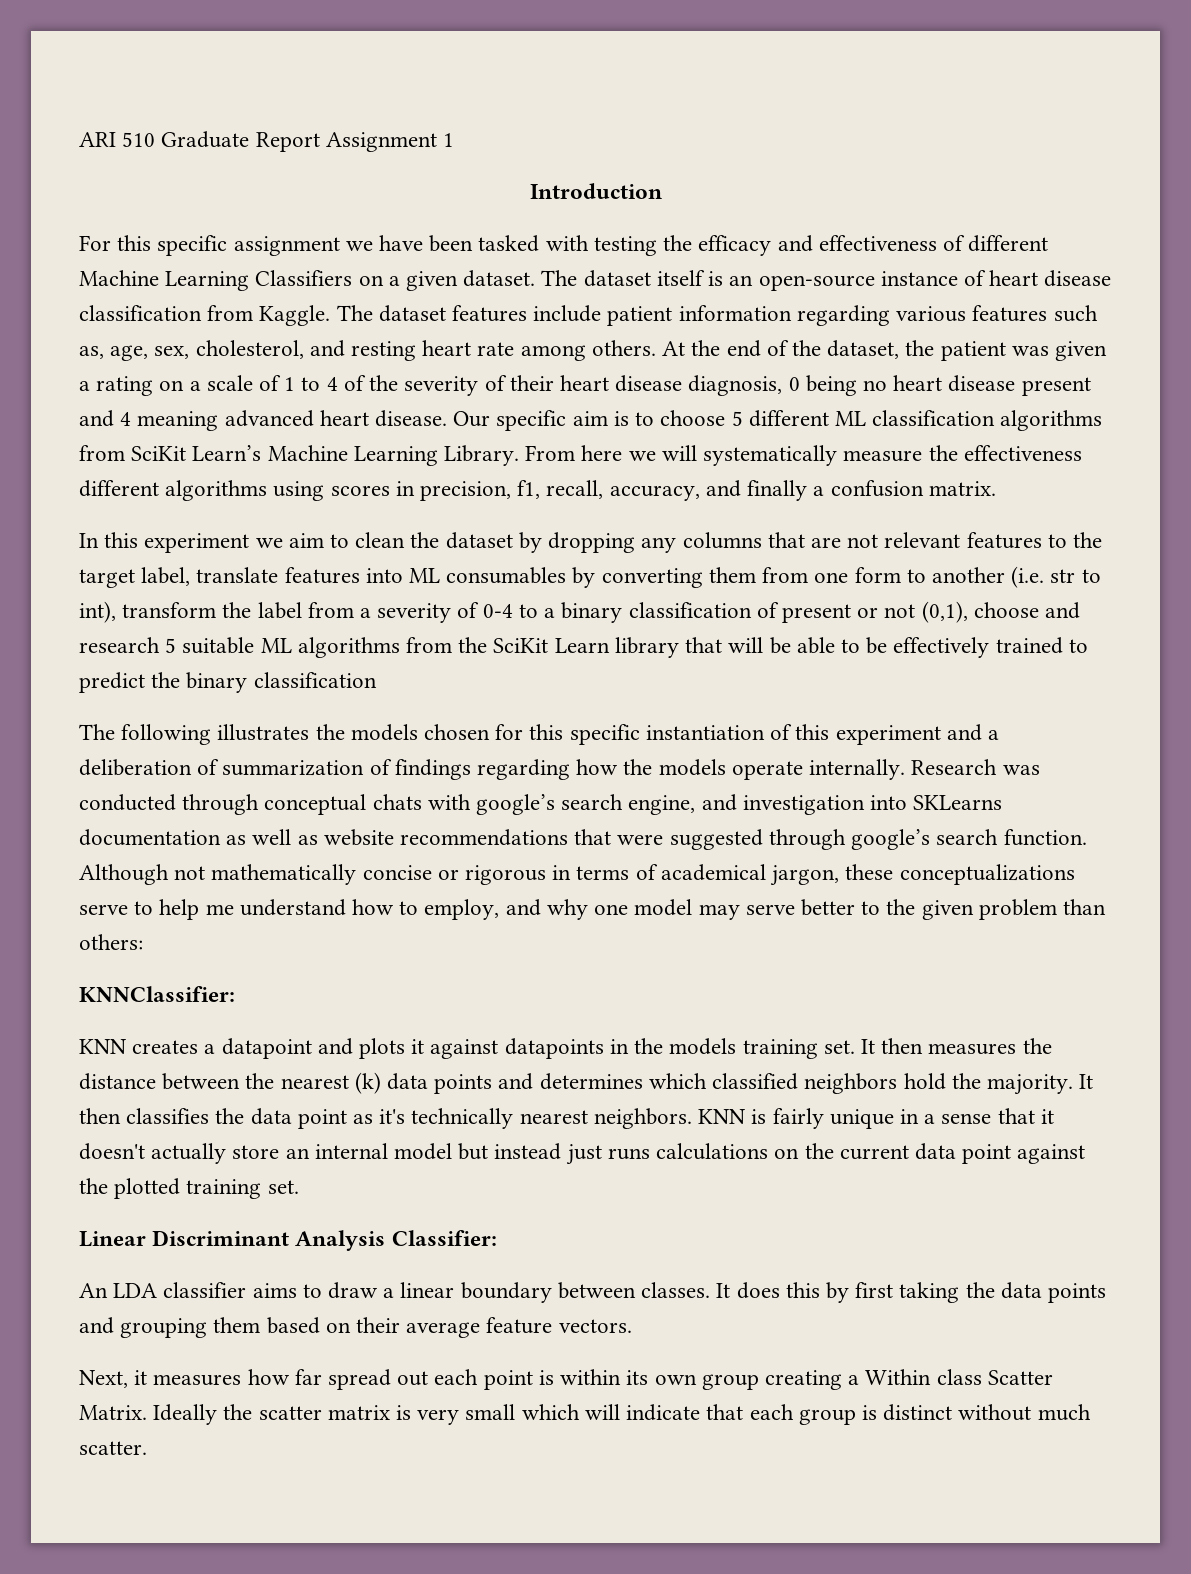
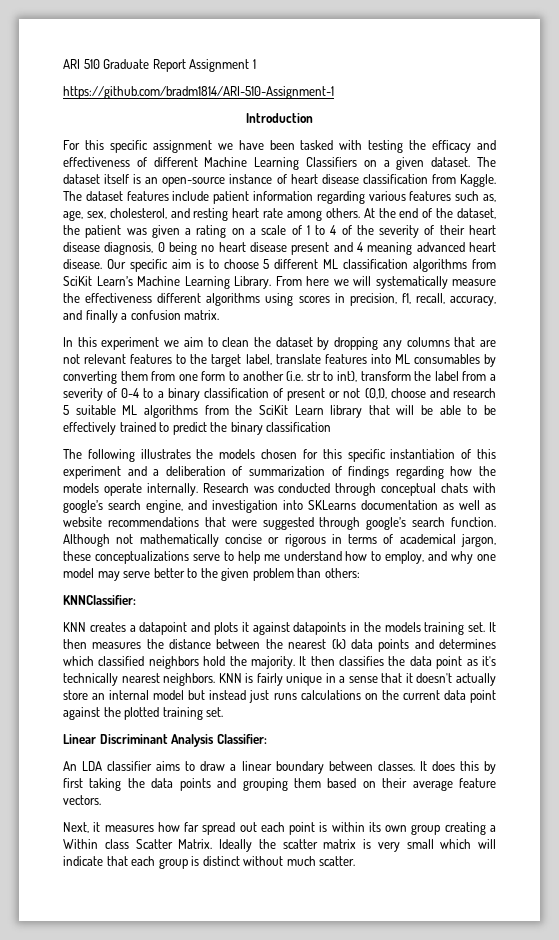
+ https://github.com/bradm1814/ARI-510-Assignment-1

